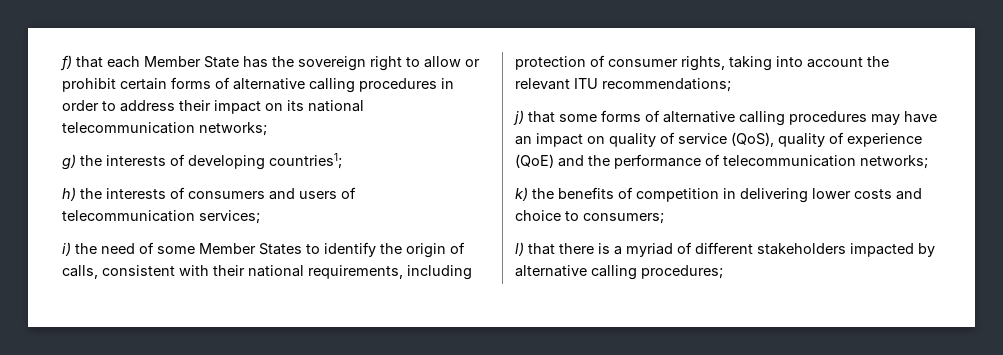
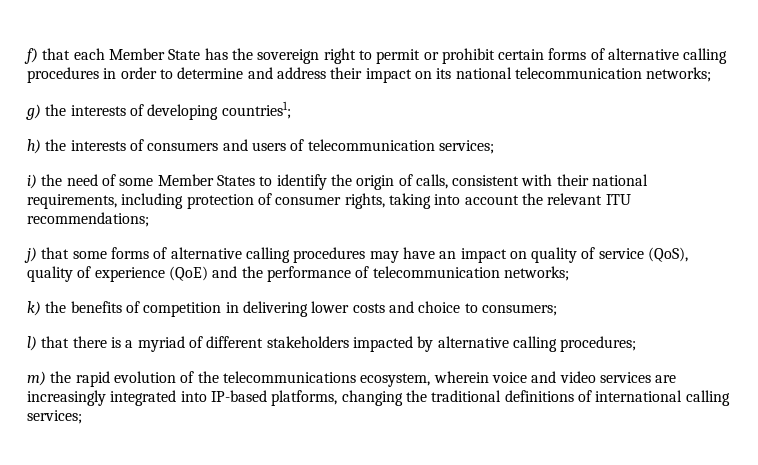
- f) that each Member State has the sovereign right to allow or prohibit certain forms of alternative calling procedures in order to address their impact on its national telecommunication networks;
+ f) that each Member State has the sovereign right to permit or prohibit certain forms of alternative calling procedures in order to determine and address their impact on its national telecommunication networks;
+ m) the rapid evolution of the telecommunications ecosystem, wherein voice and video services are increasingly integrated into IP-based platforms, changing the traditional definitions of international calling services;

